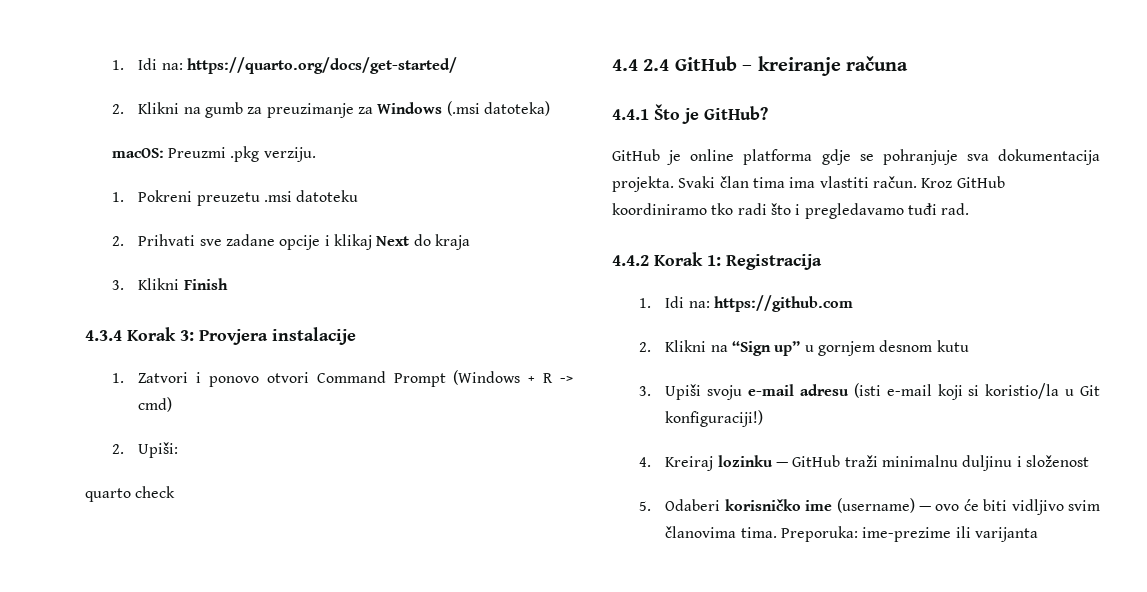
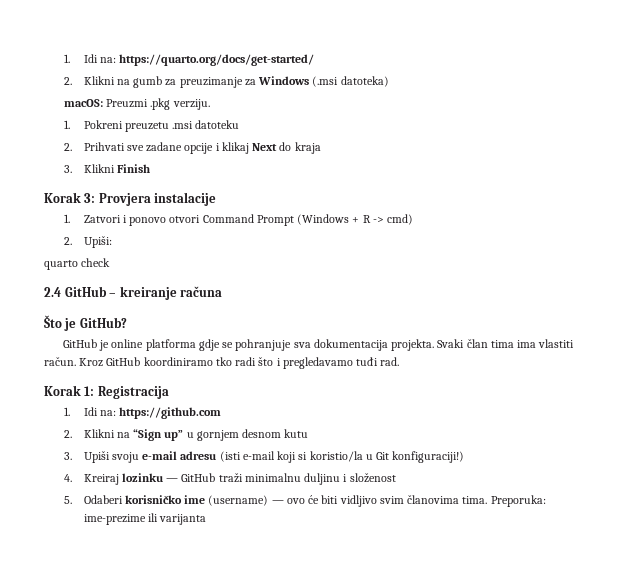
- 4.3.4 Korak 3: Provjera instalacije
+ Korak 3: Provjera instalacije
- 4.4 2.4 GitHub – kreiranje računa
+ 2.4 GitHub – kreiranje računa
- 4.4.1 Što je GitHub?
+ Što je GitHub?
- 4.4.2 Korak 1: Registracija
+ Korak 1: Registracija

